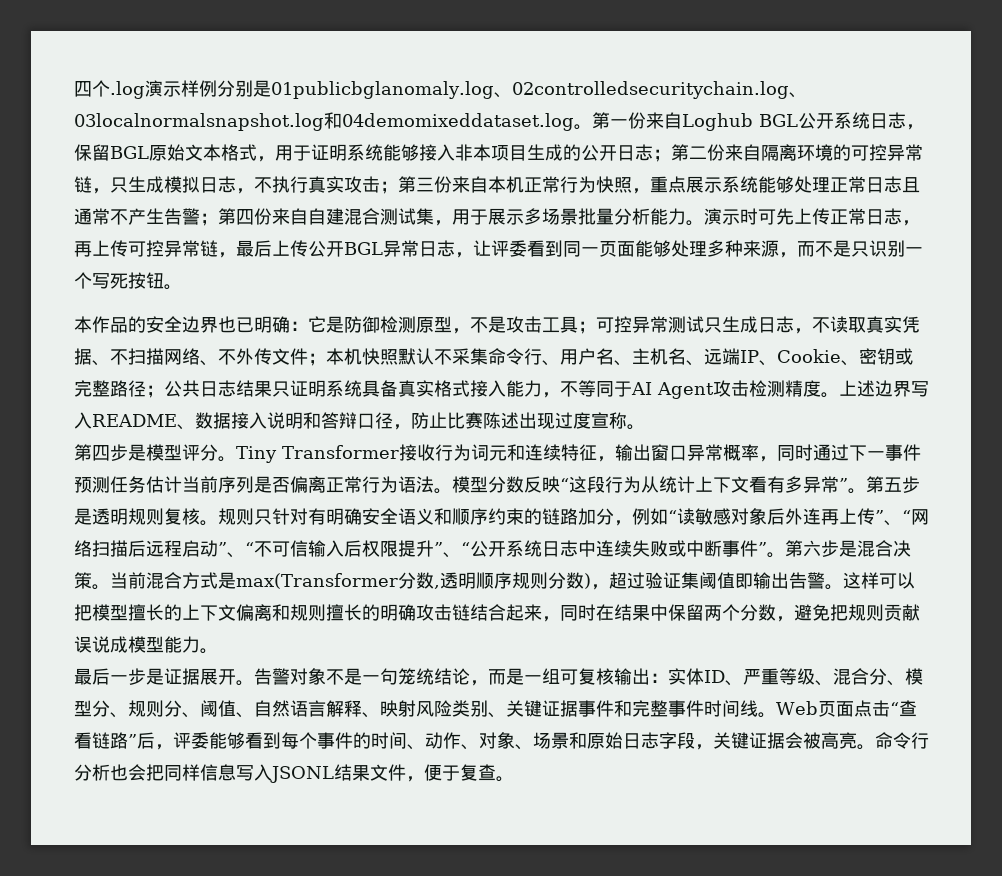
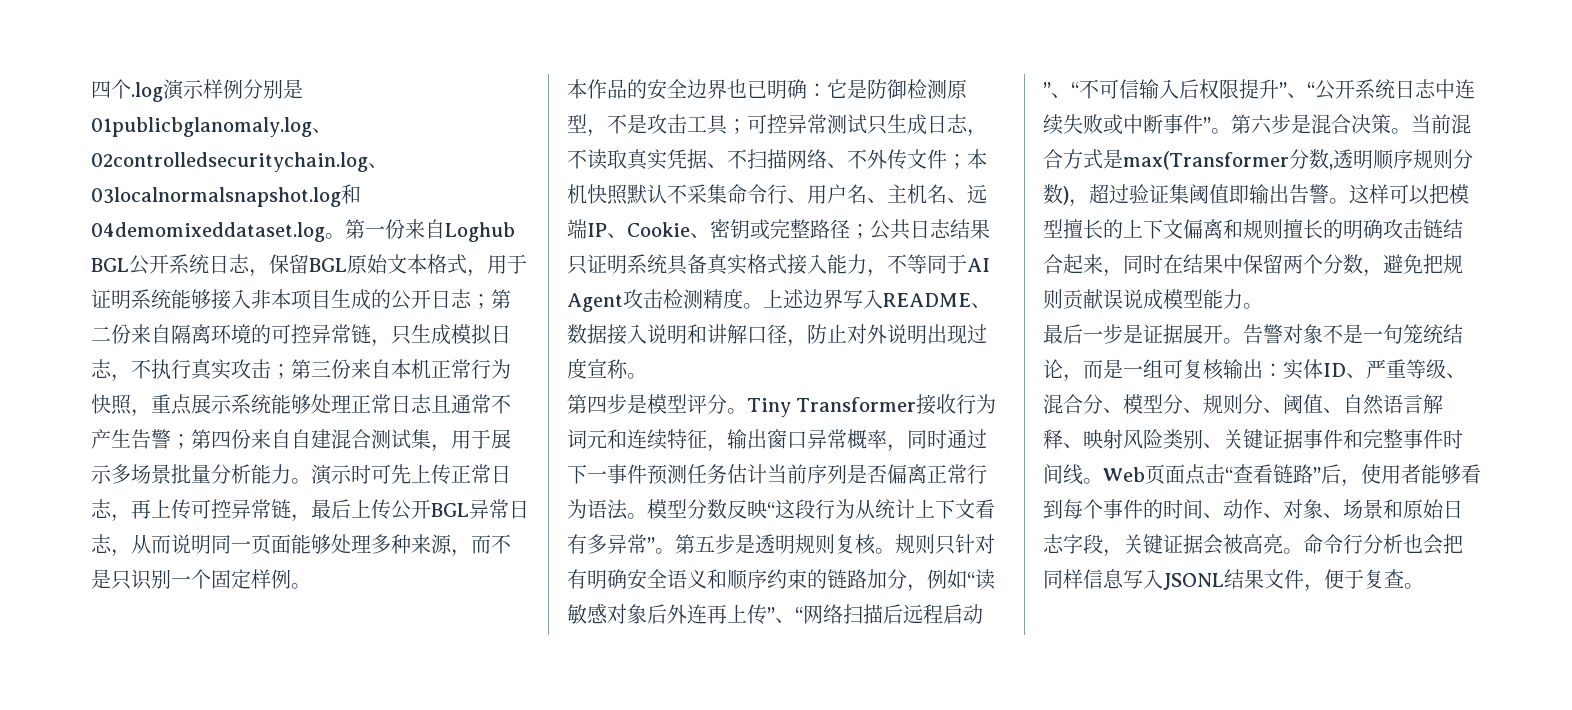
- 演示时可先上传正常日志，再上传可控异常链，最后上传公开BGL异常日志，让评委看到同一页面能够处理多种来源，而不是只识别一个写死按钮。
+ 演示时可先上传正常日志，再上传可控异常链，最后上传公开BGL异常日志，从而说明同一页面能够处理多种来源，而不是只识别一个固定样例。
- 上述边界写入README、数据接入说明和答辩口径，防止比赛陈述出现过度宣称。
+ 上述边界写入README、数据接入说明和讲解口径，防止对外说明出现过度宣称。
- Web页面点击“查看链路”后，评委能够看到每个事件的时间、动作、对象、场景和原始日志字段，关键证据会被高亮。
+ Web页面点击“查看链路”后，使用者能够看到每个事件的时间、动作、对象、场景和原始日志字段，关键证据会被高亮。

